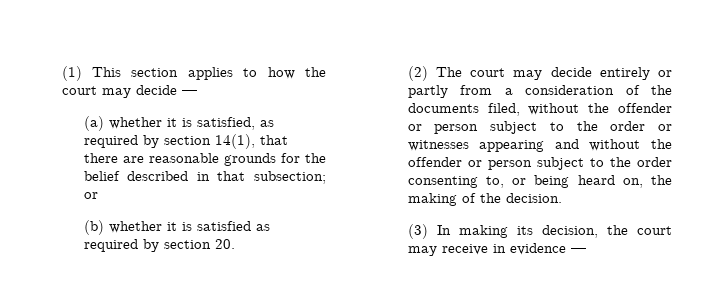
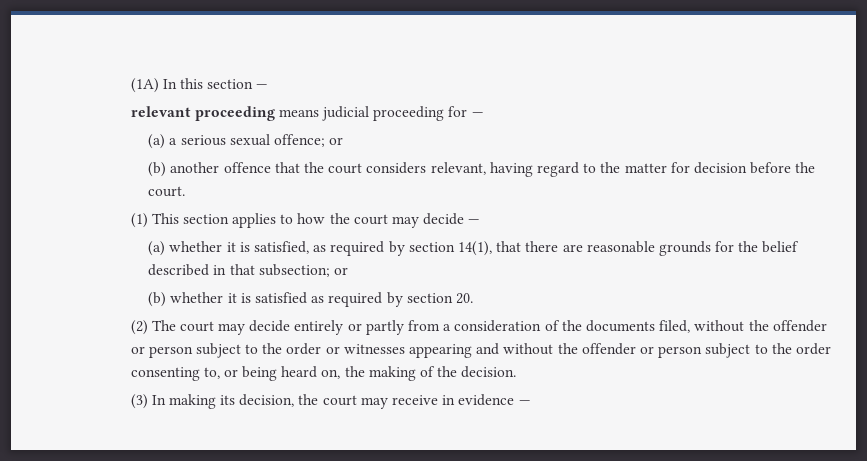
+ (1A) In this section —
+ relevant proceeding means judicial proceeding for —
+ (a) a serious sexual offence; or
+ (b) another offence that the court considers relevant, having regard to the matter for decision before the court.

